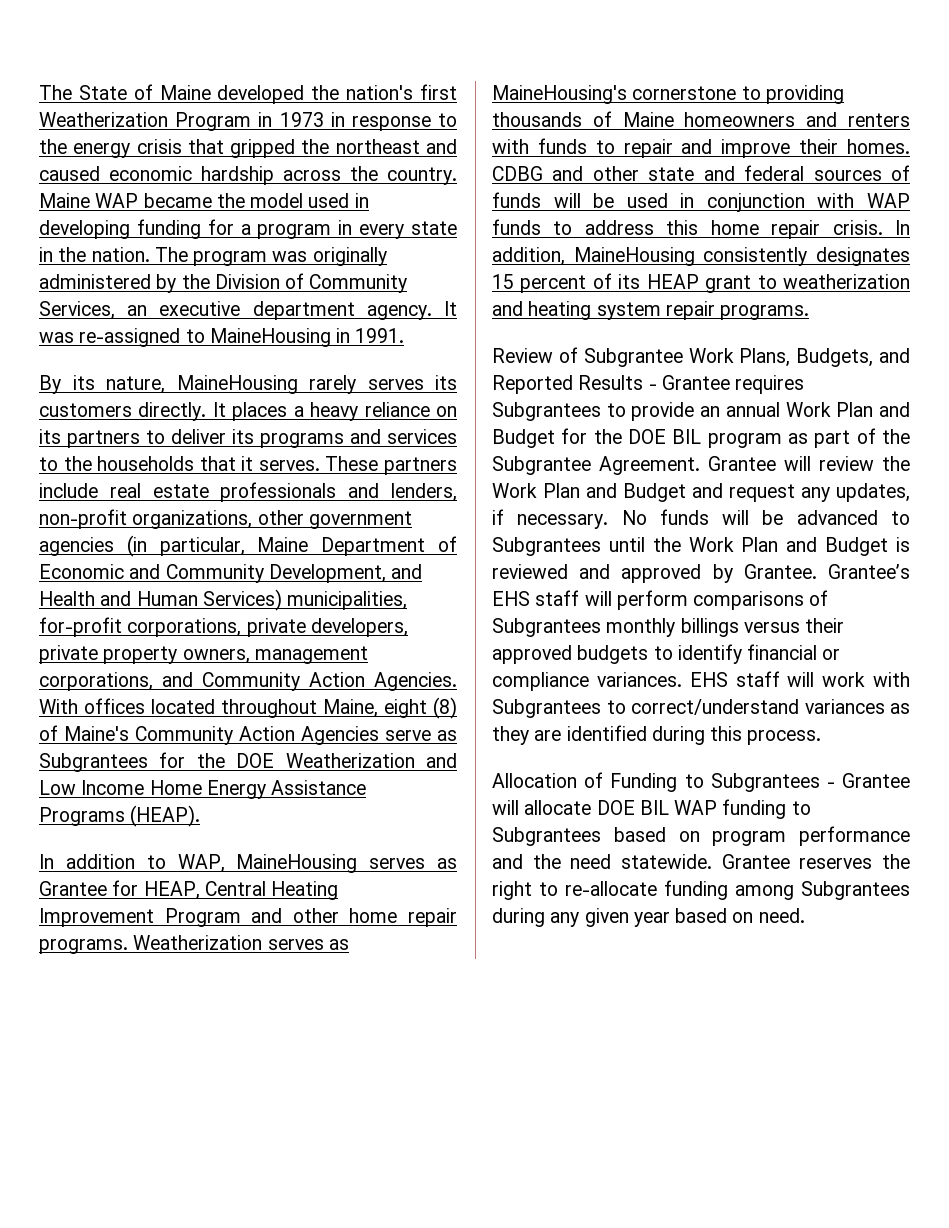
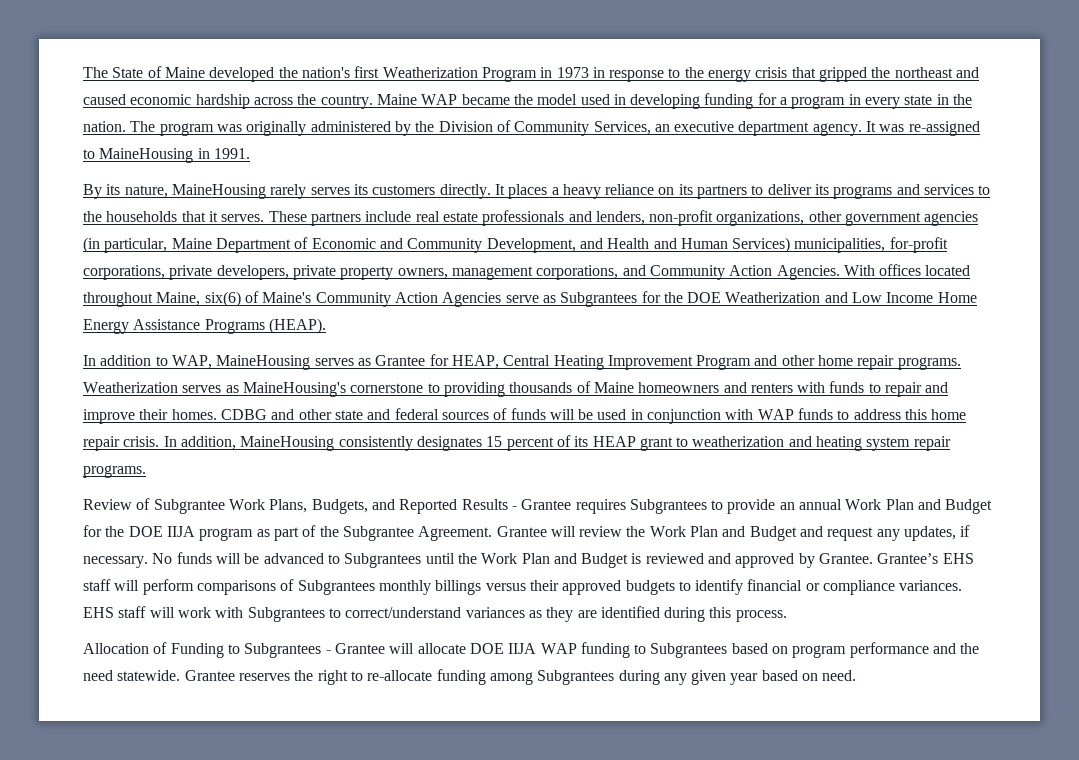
- With offices located throughout Maine, eight (8) of Maine's Community Action Agencies serve as Subgrantees for the DOE Weatherization and Low Income Home Energy Assistance Programs (HEAP).
+ With offices located throughout Maine, six(6) of Maine's Community Action Agencies serve as Subgrantees for the DOE Weatherization and Low Income Home Energy Assistance Programs (HEAP).
- Review of Subgrantee Work Plans, Budgets, and Reported Results - Grantee requires Subgrantees to provide an annual Work Plan and Budget for the DOE BIL program as part of the Subgrantee Agreement.
+ Review of Subgrantee Work Plans, Budgets, and Reported Results - Grantee requires Subgrantees to provide an annual Work Plan and Budget for the DOE IIJA program as part of the Subgrantee Agreement.
- Allocation of Funding to Subgrantees - Grantee will allocate DOE BIL WAP funding to Subgrantees based on program performance and the need statewide.
+ Allocation of Funding to Subgrantees - Grantee will allocate DOE IIJA WAP funding to Subgrantees based on program performance and the need statewide.

